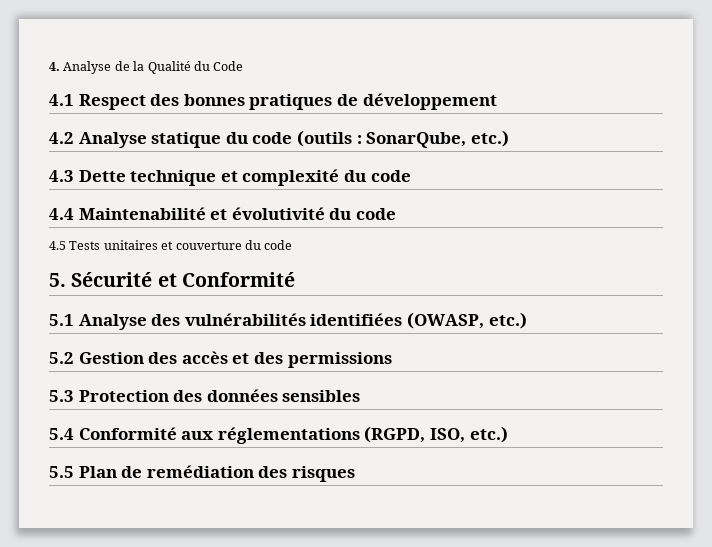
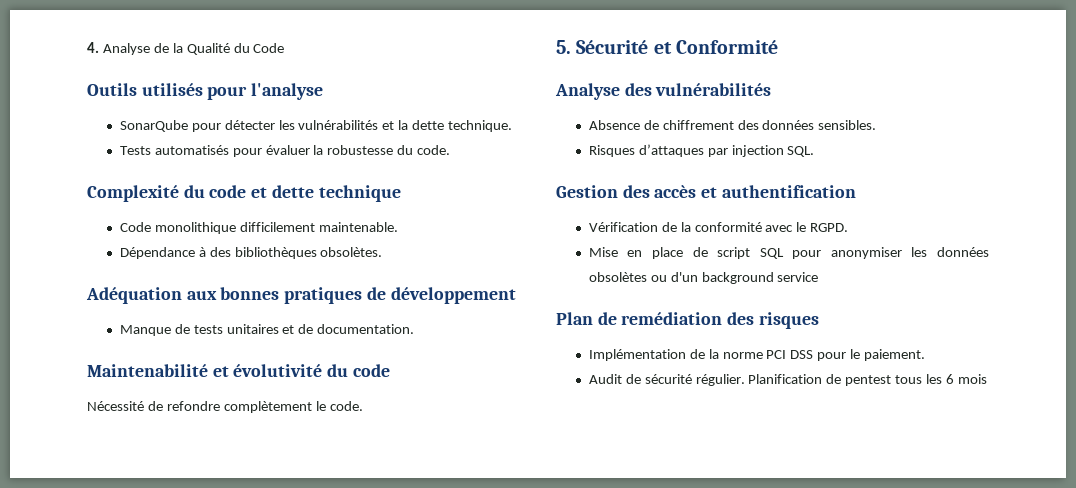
- 4.1 Respect des bonnes pratiques de développement
- 4.2 Analyse statique du code (outils : SonarQube, etc.)
- 4.3 Dette technique et complexité du code
- 4.4 Maintenabilité et évolutivité du code
+ Outils utilisés pour l'analyse
+ SonarQube pour détecter les vulnérabilités et la dette technique.
+ Tests automatisés pour évaluer la robustesse du code.
+ Complexité du code et dette technique
+ Code monolithique difficilement maintenable.
+ Dépendance à des bibliothèques obsolètes.
+ Adéquation aux bonnes pratiques de développement
+ Manque de tests unitaires et de documentation.
+ Maintenabilité et évolutivité du code
- 4.5 Tests unitaires et couverture du code
+ Nécessité de refondre complètement le code.
- 5.1 Analyse des vulnérabilités identifiées (OWASP, etc.)
- 5.2 Gestion des accès et des permissions
- 5.3 Protection des données sensibles
- 5.4 Conformité aux réglementations (RGPD, ISO, etc.)
- 5.5 Plan de remédiation des risques
+ Analyse des vulnérabilités
+ Absence de chiffrement des données sensibles.
+ Risques d’attaques par injection SQL.
+ Gestion des accès et authentification
+ Vérification de la conformité avec le RGPD.
+ Mise en place de script SQL pour anonymiser les données obsolètes ou d'un background service
+ Plan de remédiation des risques
+ Implémentation de la norme PCI DSS pour le paiement.
+ Audit de sécurité régulier. Planification de pentest tous les 6 mois

